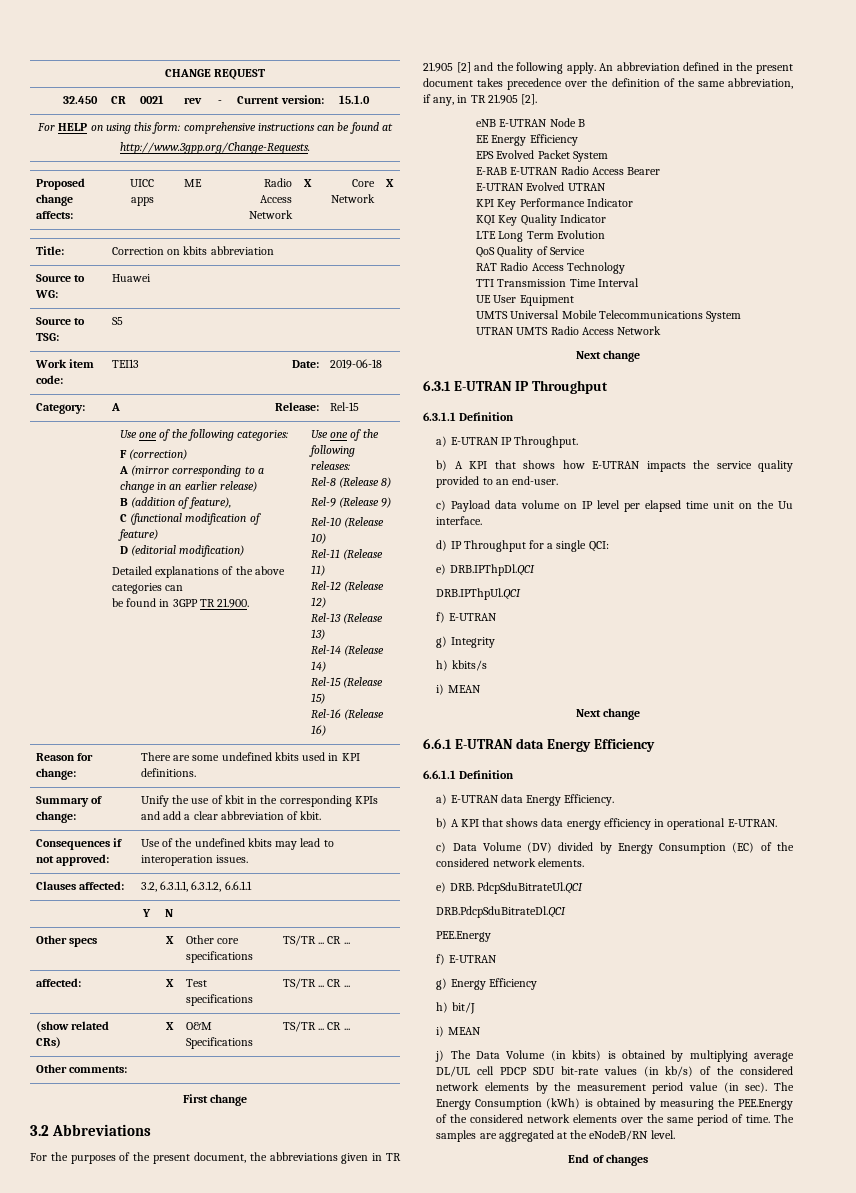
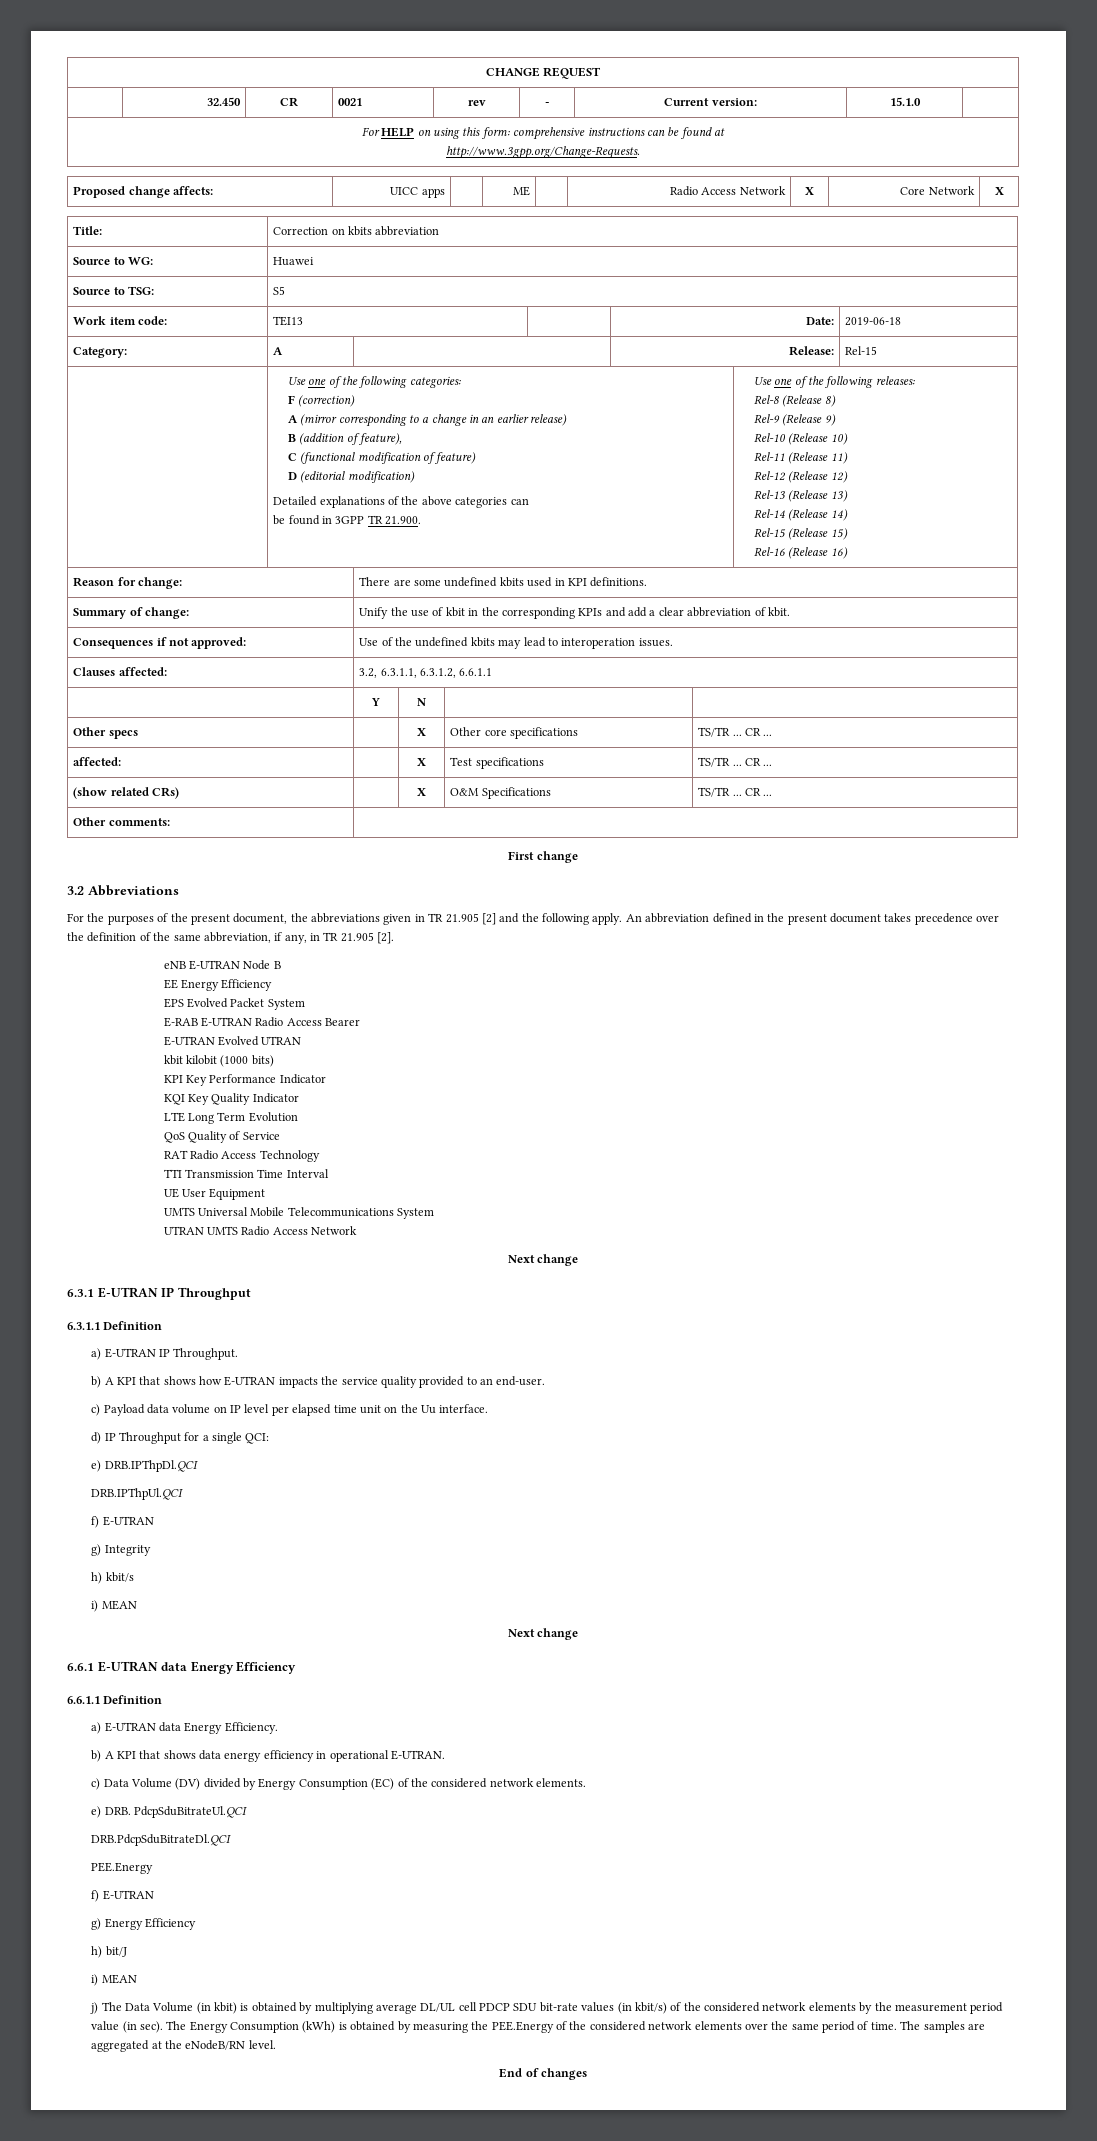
+ kbit kilobit (1000 bits)
- h) kbits/s
+ h) kbit/s
- j) The Data Volume (in kbits) is obtained by multiplying average DL/UL cell PDCP SDU bit-rate values (in kb/s) of the considered network elements by the measurement period value (in sec).
+ j) The Data Volume (in kbit) is obtained by multiplying average DL/UL cell PDCP SDU bit-rate values (in kbit/s) of the considered network elements by the measurement period value (in sec).

